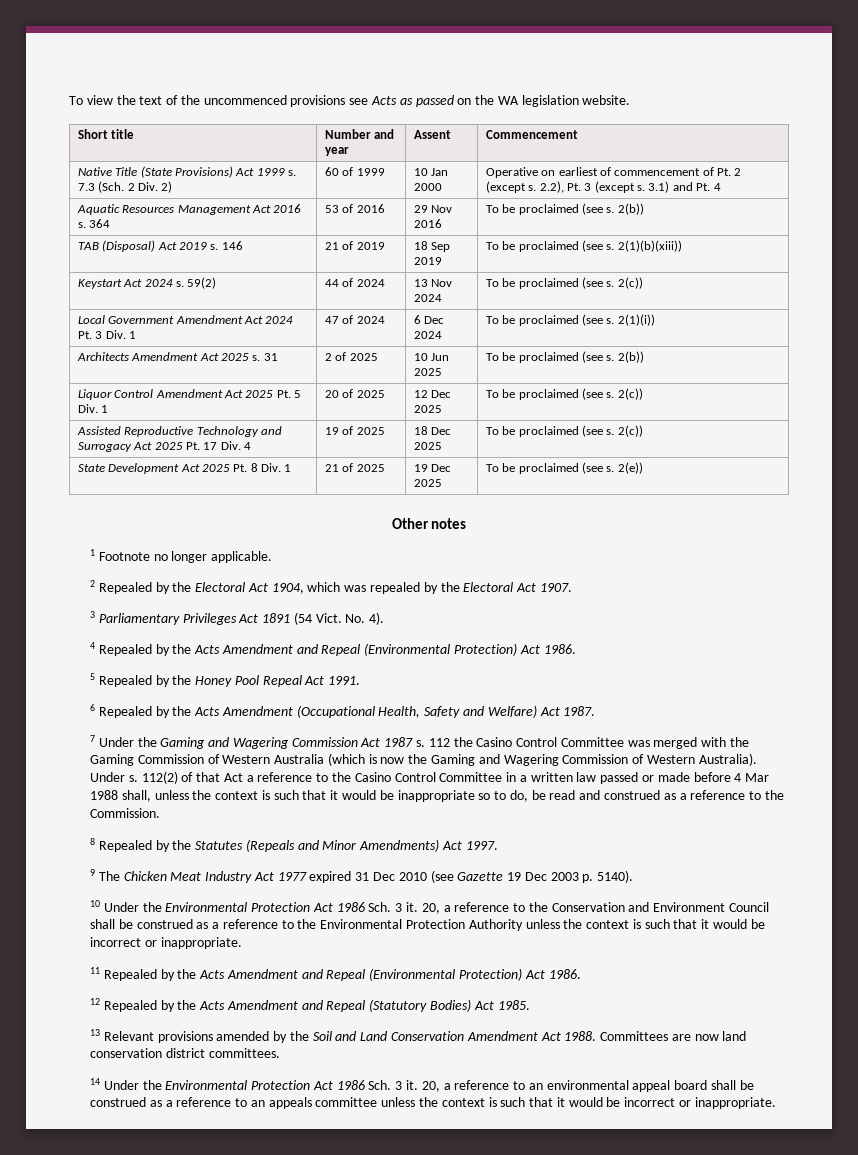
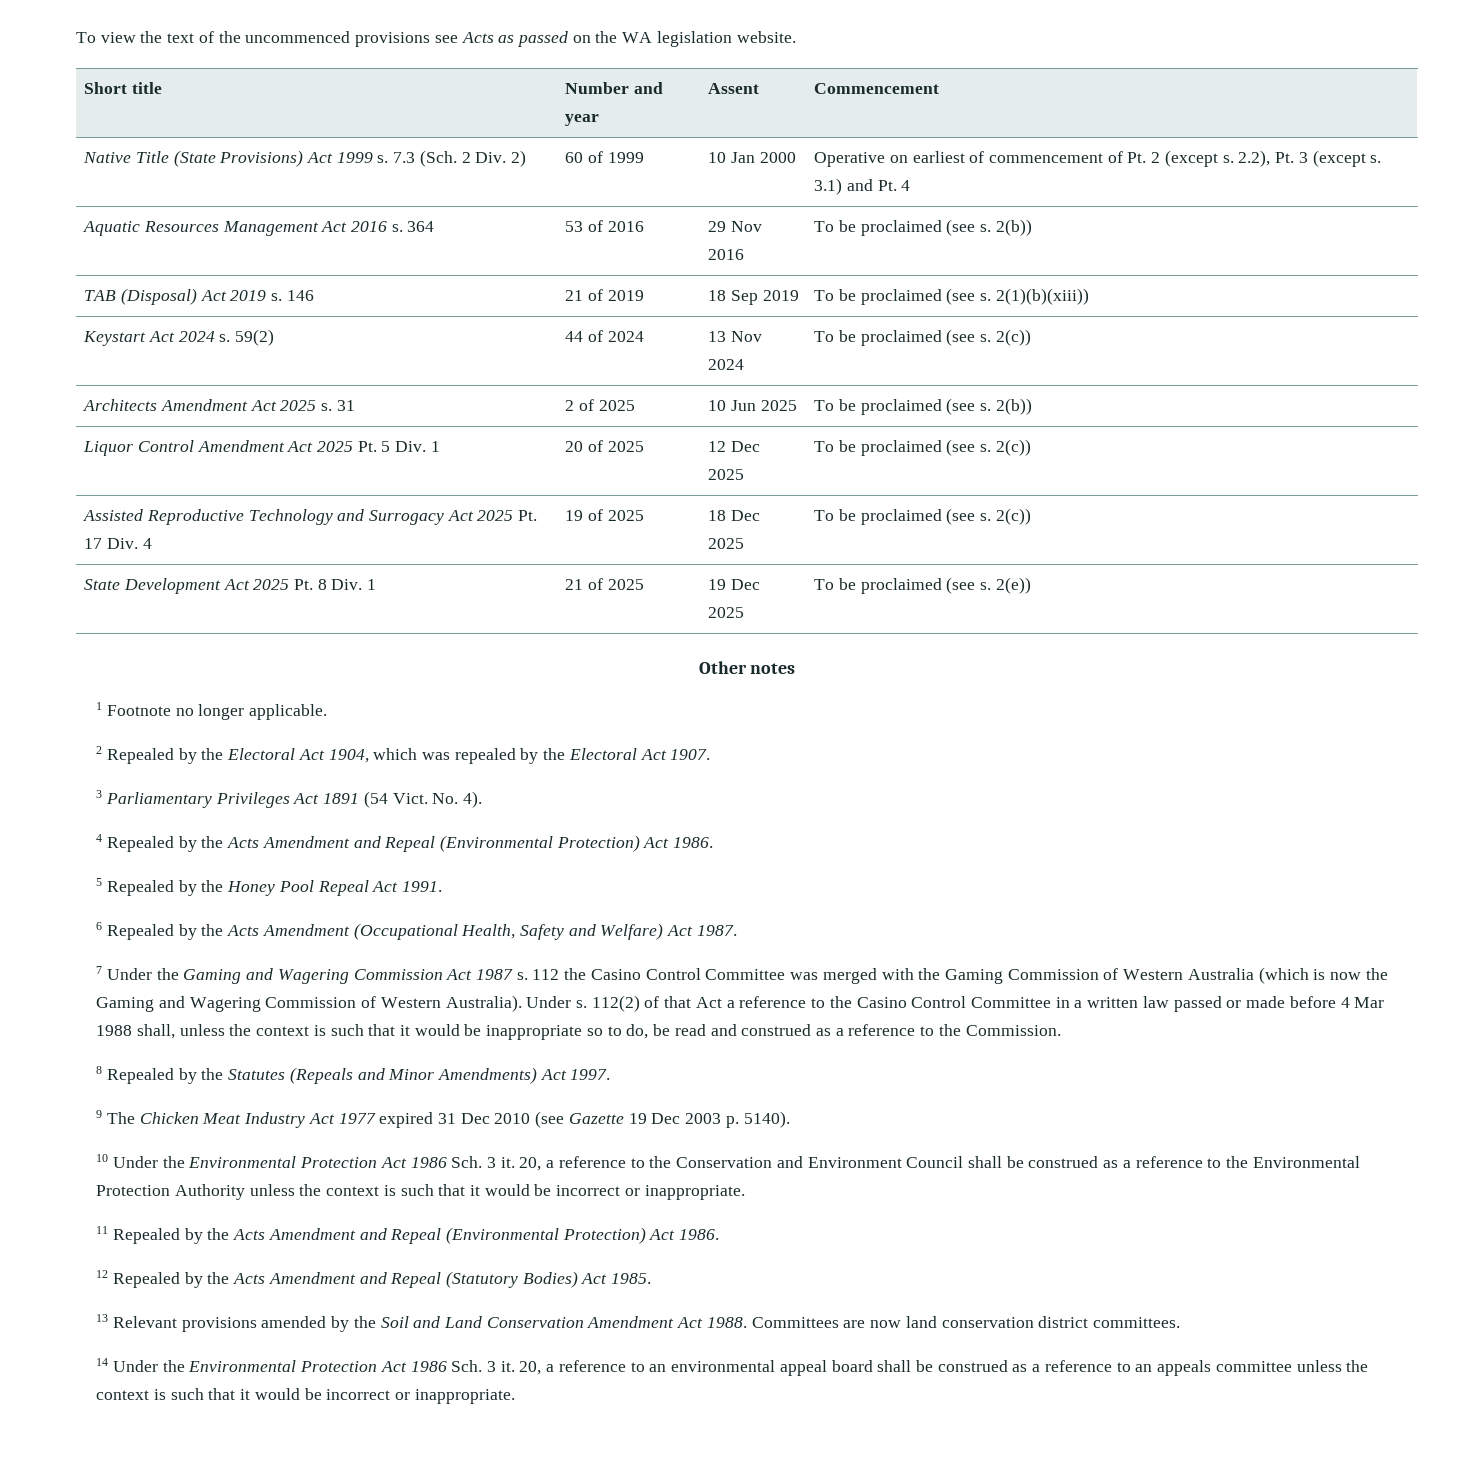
- Local Government Amendment Act 2024 Pt. 3 Div. 1 | 47 of 2024 | 6 Dec 2024 | To be proclaimed (see s. 2(1)(i))

